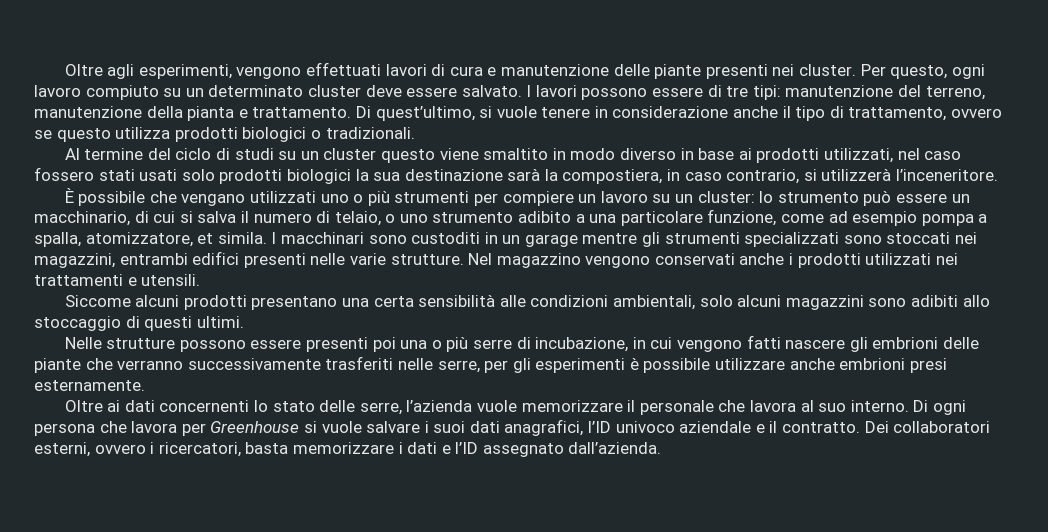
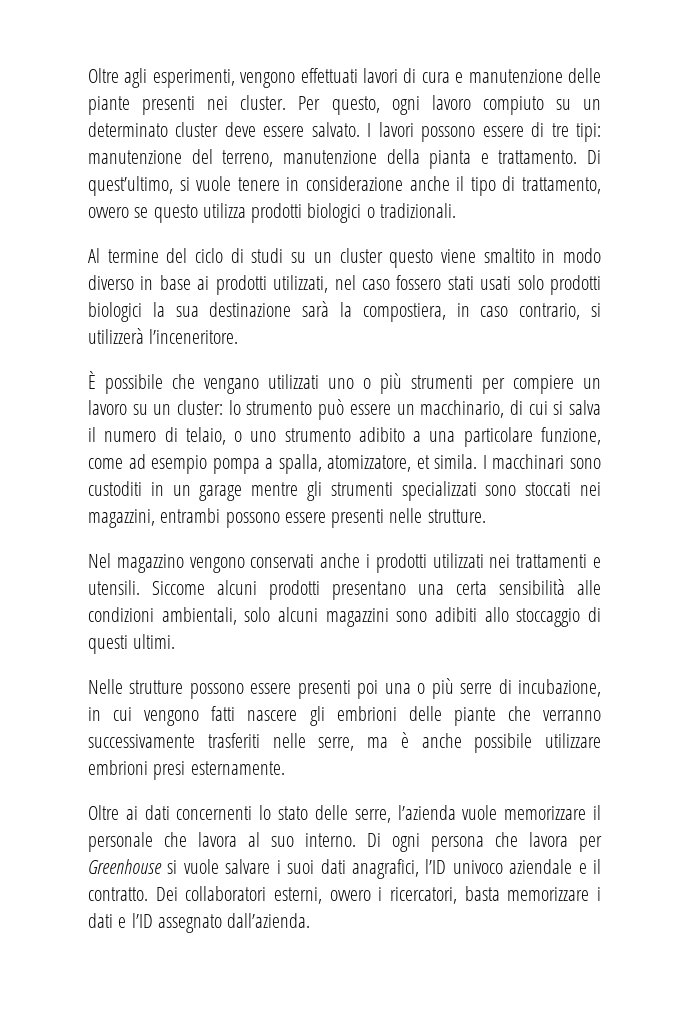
- I macchinari sono custoditi in un garage mentre gli strumenti specializzati sono stoccati nei magazzini, entrambi edifici presenti nelle varie strutture. Nel magazzino vengono conservati anche i prodotti utilizzati nei trattamenti e utensili.
- Siccome alcuni prodotti presentano una certa sensibilità alle condizioni ambientali, solo alcuni magazzini sono adibiti allo stoccaggio di questi ultimi.
+ I macchinari sono custoditi in un garage mentre gli strumenti specializzati sono stoccati nei magazzini, entrambi possono essere presenti nelle strutture.
+ Nel magazzino vengono conservati anche i prodotti utilizzati nei trattamenti e utensili. Siccome alcuni prodotti presentano una certa sensibilità alle condizioni ambientali, solo alcuni magazzini sono adibiti allo stoccaggio di questi ultimi.
- Nelle strutture possono essere presenti poi una o più serre di incubazione, in cui vengono fatti nascere gli embrioni delle piante che verranno successivamente trasferiti nelle serre, per gli esperimenti è possibile utilizzare anche embrioni presi esternamente.
+ Nelle strutture possono essere presenti poi una o più serre di incubazione, in cui vengono fatti nascere gli embrioni delle piante che verranno successivamente trasferiti nelle serre, ma è anche possibile utilizzare embrioni presi esternamente.

